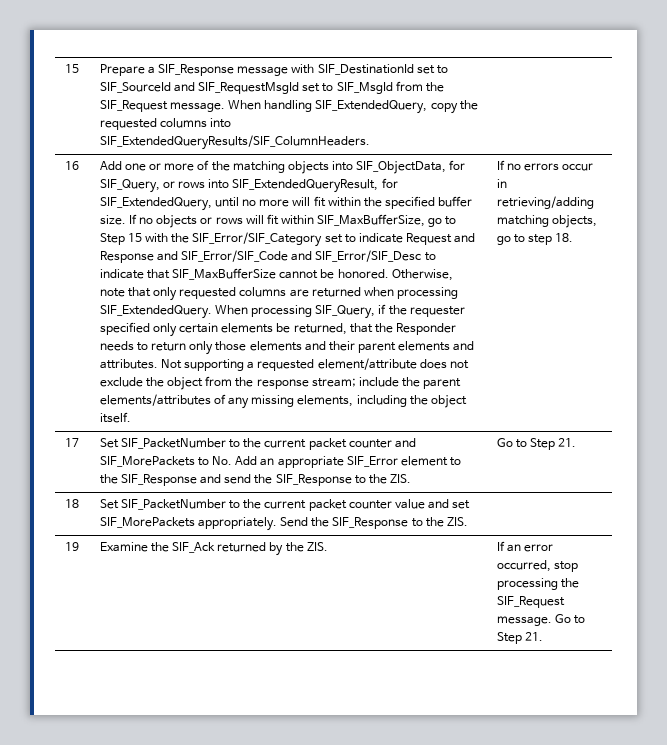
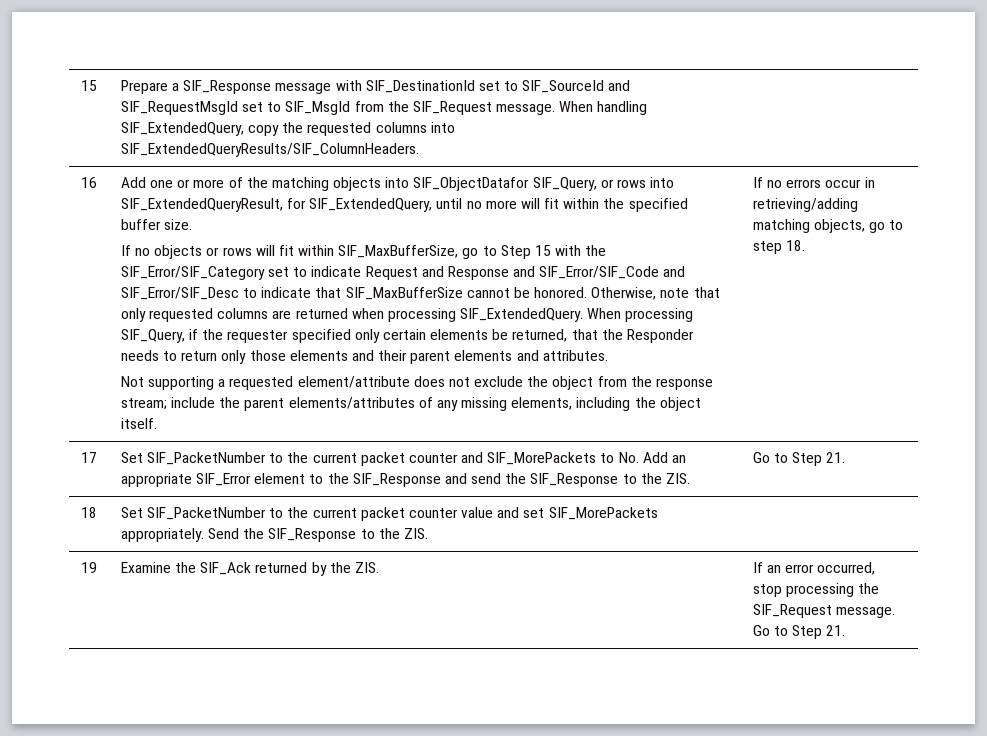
- Add one or more of the matching objects into SIF_ObjectData, for SIF_Query, or rows into SIF_ExtendedQueryResult, for SIF_ExtendedQuery, until no more will fit within the specified buffer size. If no objects or rows will fit within SIF_MaxBufferSize, go to Step 15 with the SIF_Error/SIF_Category set to indicate Request and Response and SIF_Error/SIF_Code and SIF_Error/SIF_Desc to indicate that SIF_MaxBufferSize cannot be honored.
+ Add one or more of the matching objects into SIF_ObjectDatafor SIF_Query, or rows into SIF_ExtendedQueryResult, for SIF_ExtendedQuery, until no more will fit within the specified buffer size.
+ If no objects or rows will fit within SIF_MaxBufferSize, go to Step 15 with the SIF_Error/SIF_Category set to indicate Request and Response and SIF_Error/SIF_Code and SIF_Error/SIF_Desc to indicate that SIF_MaxBufferSize cannot be honored.
- When processing SIF_Query, if the requester specified only certain elements be returned, that the Responder needs to return only those elements and their parent elements and attributes. Not supporting a requested element/attribute does not exclude the object from the response stream; include the parent elements/attributes of any missing elements, including the object itself.
+ When processing SIF_Query, if the requester specified only certain elements be returned, that the Responder needs to return only those elements and their parent elements and attributes.
+ Not supporting a requested element/attribute does not exclude the object from the response stream; include the parent elements/attributes of any missing elements, including the object itself.

